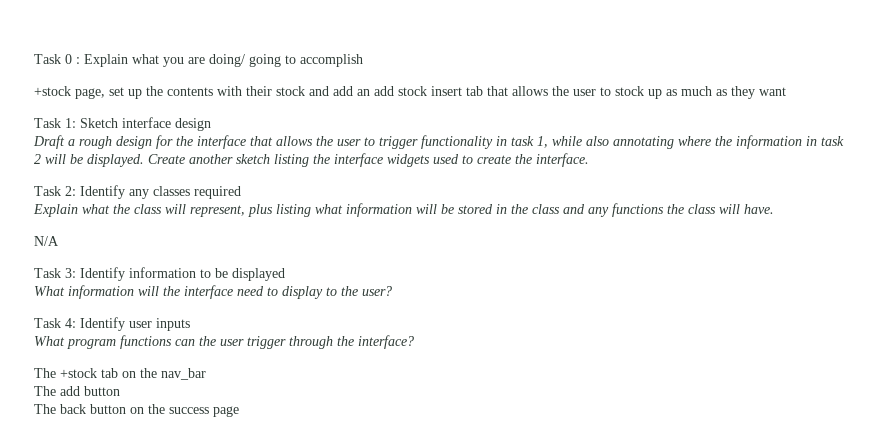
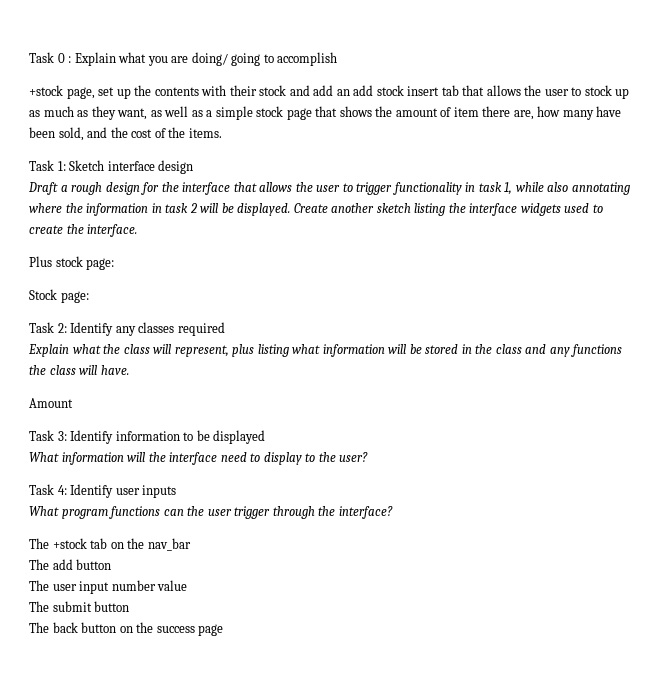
- +stock page, set up the contents with their stock and add an add stock insert tab that allows the user to stock up as much as they want
+ +stock page, set up the contents with their stock and add an add stock insert tab that allows the user to stock up as much as they want, as well as a simple stock page that shows the amount of item there are, how many have been sold, and the cost of the items.
+ Plus stock page:
+ Stock page:
- N/A
+ Amount
+ The user input number value
+ The submit button

